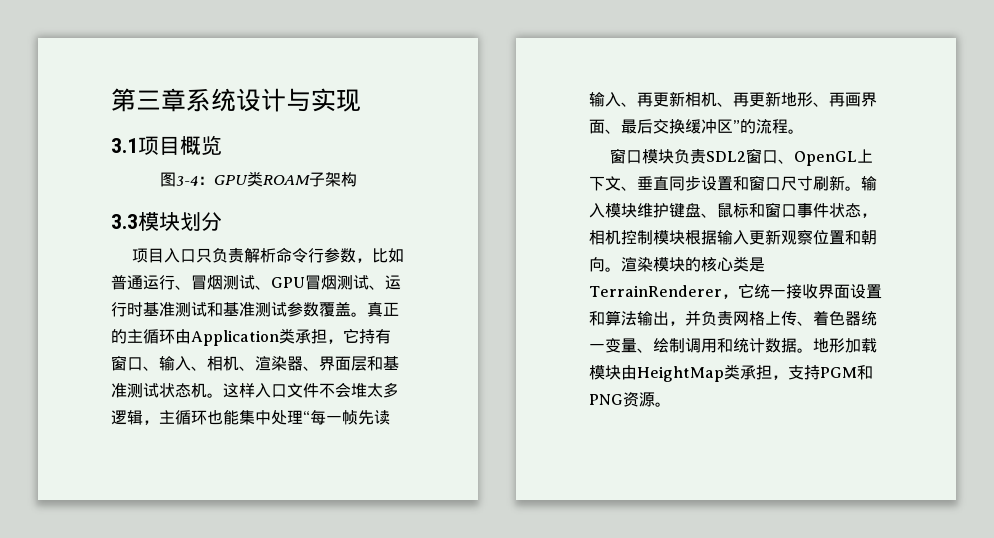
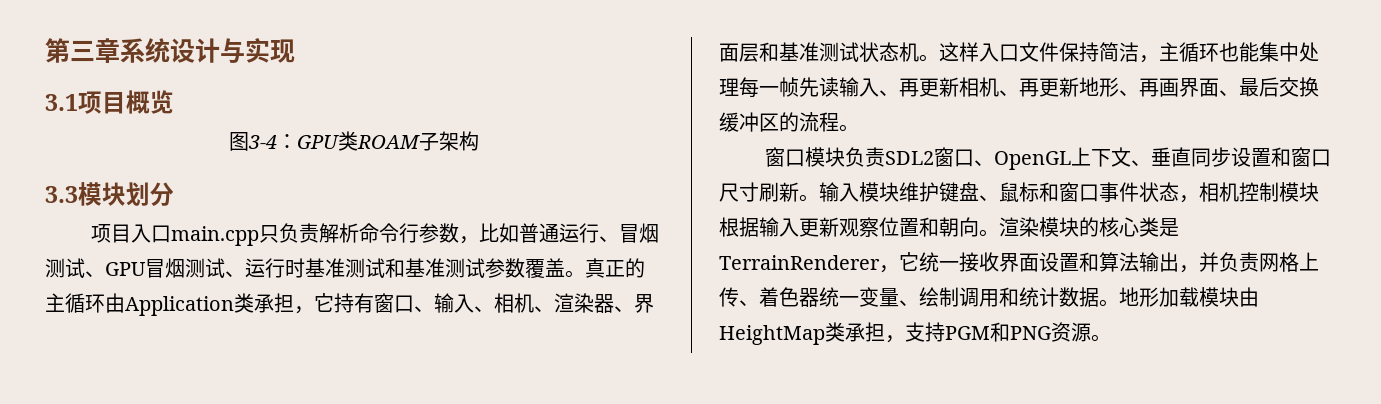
- 项目入口只负责解析命令行参数，比如普通运行、冒烟测试、GPU冒烟测试、运行时基准测试和基准测试参数覆盖。
+ 项目入口main.cpp只负责解析命令行参数，比如普通运行、冒烟测试、GPU冒烟测试、运行时基准测试和基准测试参数覆盖。
- 这样入口文件不会堆太多逻辑，主循环也能集中处理“每一帧先读输入、再更新相机、再更新地形、再画界面、最后交换缓冲区”的流程。
+ 这样入口文件保持简洁，主循环也能集中处理每一帧先读输入、再更新相机、再更新地形、再画界面、最后交换缓冲区的流程。

